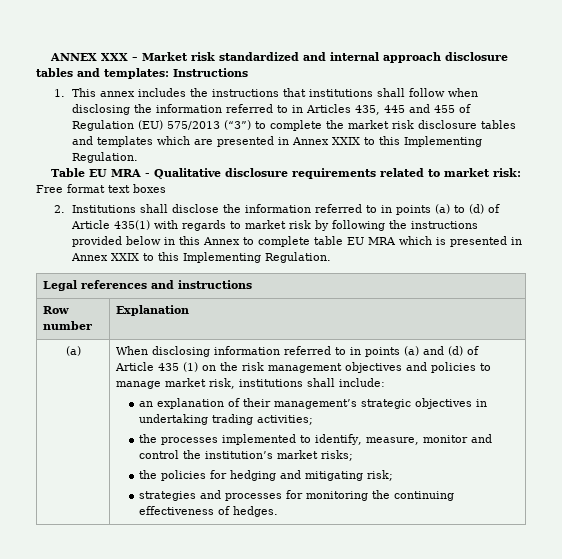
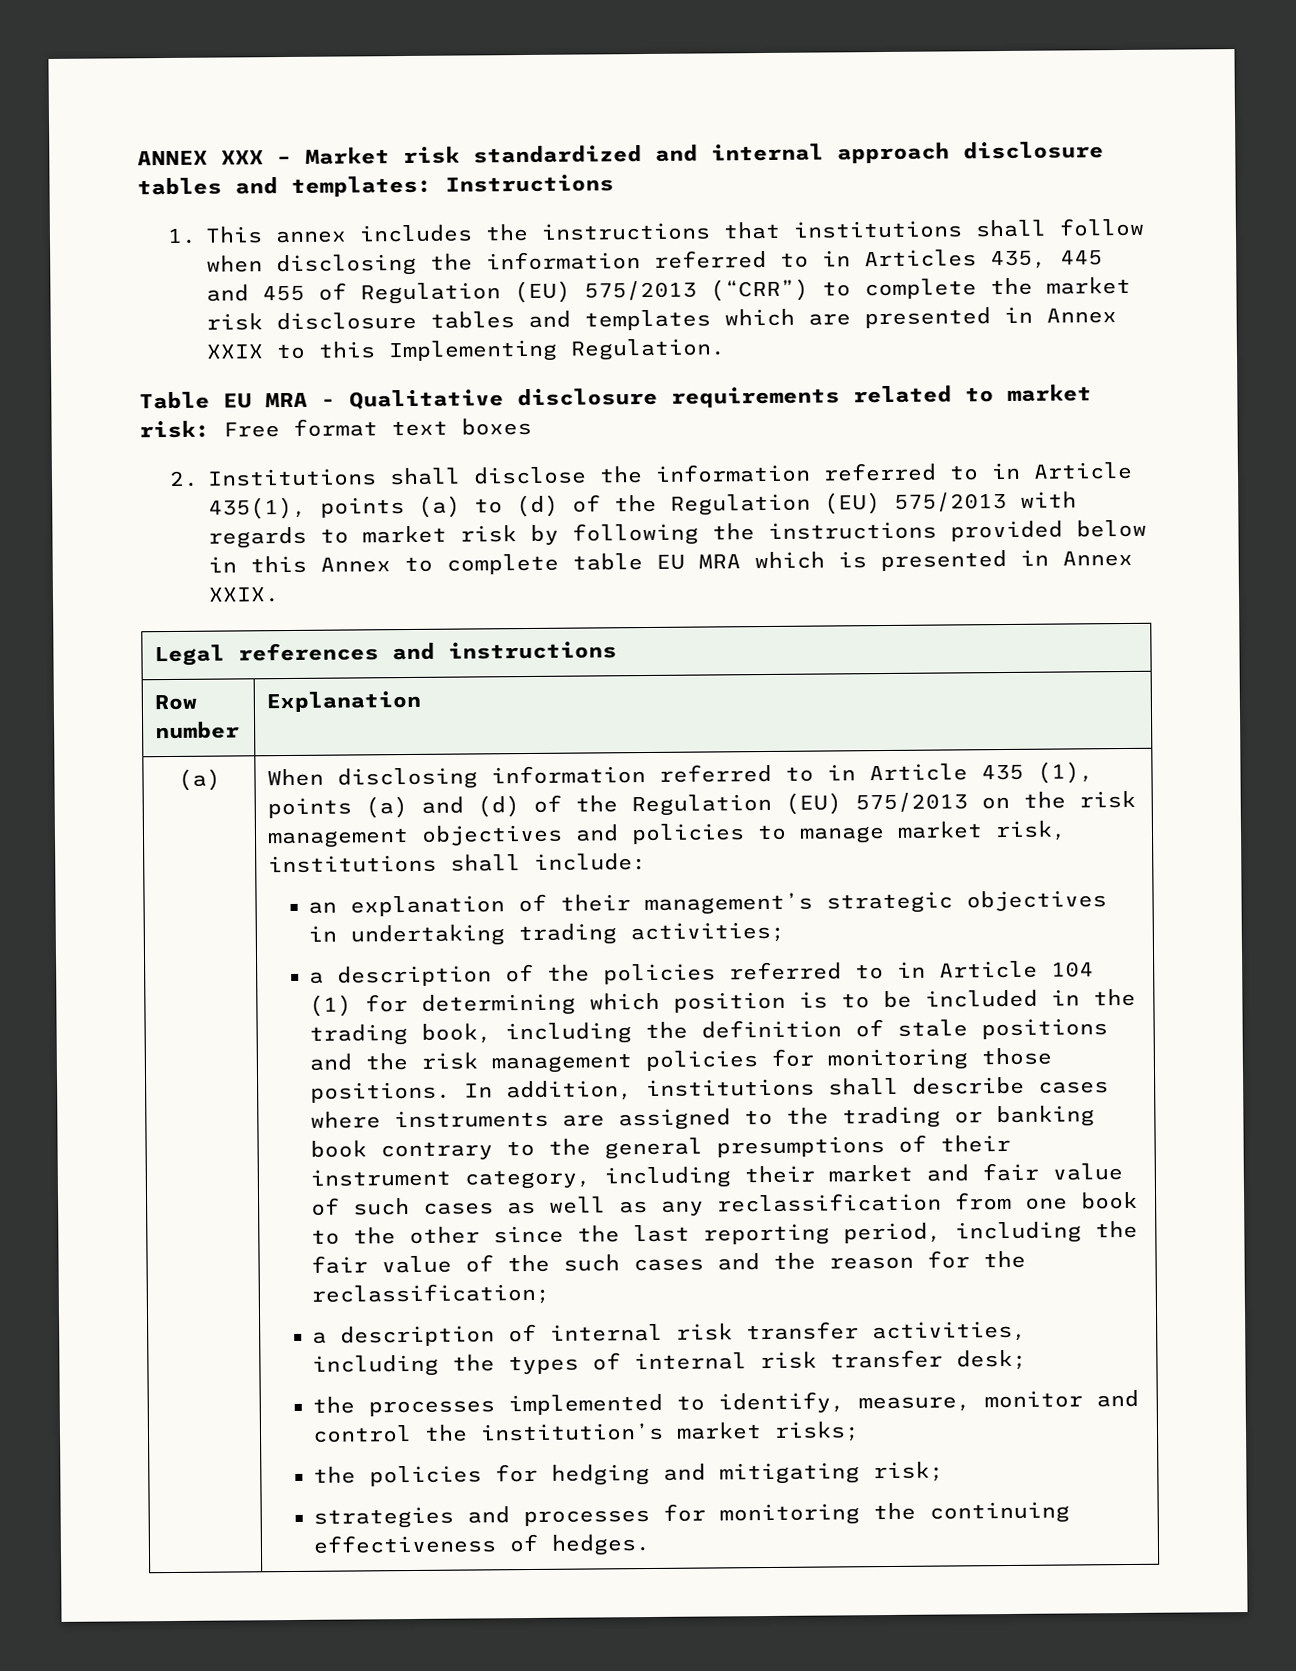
- 1. This annex includes the instructions that institutions shall follow when disclosing the information referred to in Articles 435, 445 and 455 of Regulation (EU) 575/2013 (“3”) to complete the market risk disclosure tables and templates which are presented in Annex XXIX to this Implementing Regulation.
+ 1. This annex includes the instructions that institutions shall follow when disclosing the information referred to in Articles 435, 445 and 455 of Regulation (EU) 575/2013 (“CRR”) to complete the market risk disclosure tables and templates which are presented in Annex XXIX to this Implementing Regulation.
- 2. Institutions shall disclose the information referred to in points (a) to (d) of Article 435(1) with regards to market risk by following the instructions provided below in this Annex to complete table EU MRA which is presented in Annex XXIX to this Implementing Regulation.
+ 2. Institutions shall disclose the information referred to in Article 435(1), points (a) to (d) of the Regulation (EU) 575/2013 with regards to market risk by following the instructions provided below in this Annex to complete table EU MRA which is presented in Annex XXIX.
- When disclosing information referred to in points (a) and (d) of Article 435 (1) on the risk management objectives and policies to manage market risk, institutions shall include:
+ When disclosing information referred to in Article 435 (1), points (a) and (d) of the Regulation (EU) 575/2013 on the risk management objectives and policies to manage market risk, institutions shall include:
+ a description of the policies referred to in Article 104 (1) for determining which position is to be included in the trading book, including the definition of stale positions and the risk management policies for monitoring those positions. In addition, institutions shall describe cases where instruments are assigned to the trading or banking book contrary to the general presumptions of their instrument category, including their market and fair value of such cases as well as any reclassification from one book to the other since the last reporting period, including the fair value of the such cases and the reason for the reclassification;
+ a description of internal risk transfer activities, including the types of internal risk transfer desk;

